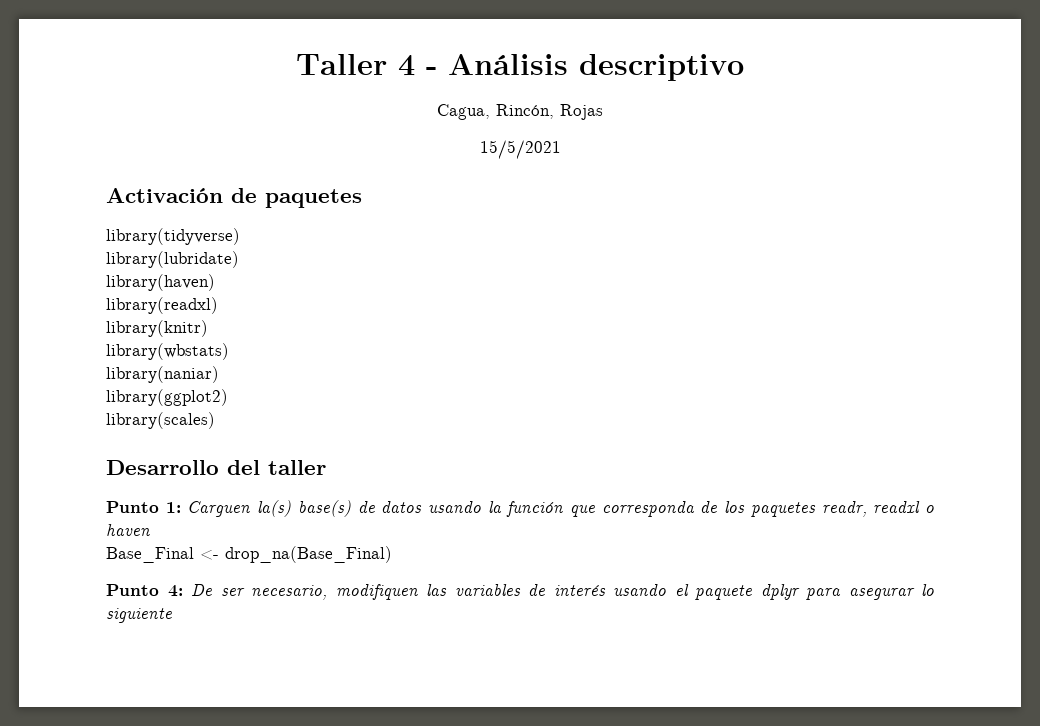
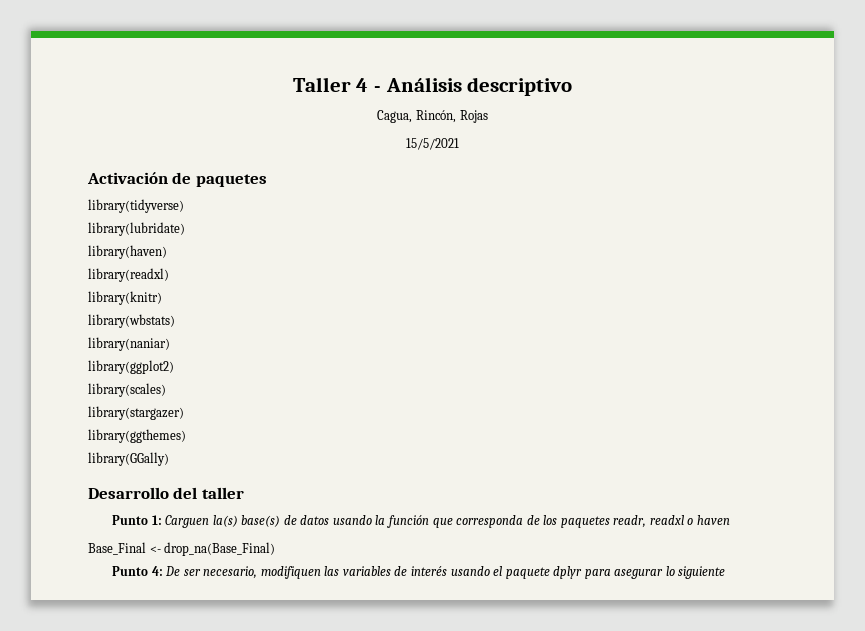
+ library(stargazer)
+ library(ggthemes)
+ library(GGally)

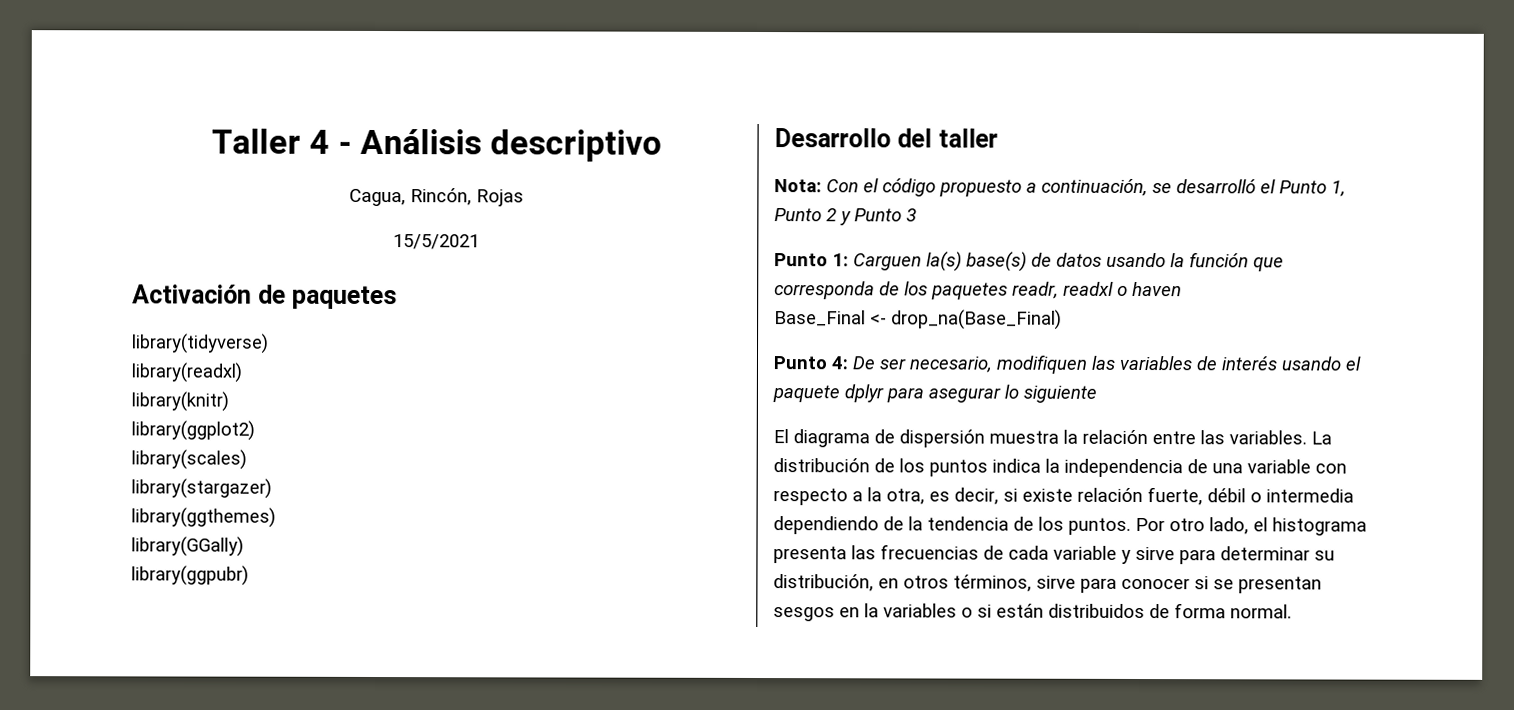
- library(lubridate)
- library(haven)
- library(wbstats)
- library(naniar)
+ library(ggpubr)
+ Nota: Con el código propuesto a continuación, se desarrolló el Punto 1, Punto 2 y Punto 3
+ El diagrama de dispersión muestra la relación entre las variables. La distribución de los puntos indica la independencia de una variable con respecto a la otra, es decir, si existe relación fuerte, débil o intermedia dependiendo de la tendencia de los puntos. Por otro lado, el histograma presenta las frecuencias de cada variable y sirve para determinar su distribución, en otros términos, sirve para conocer si se presentan sesgos en la variables o si están distribuidos de forma normal.

